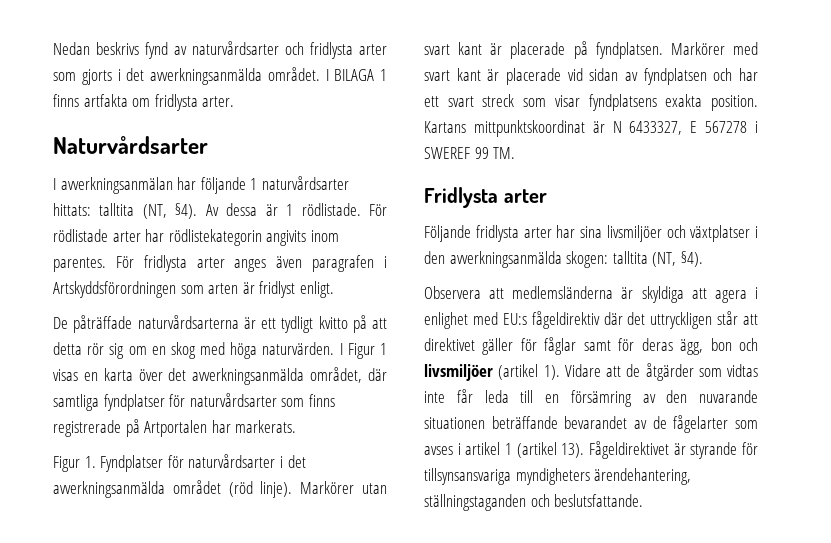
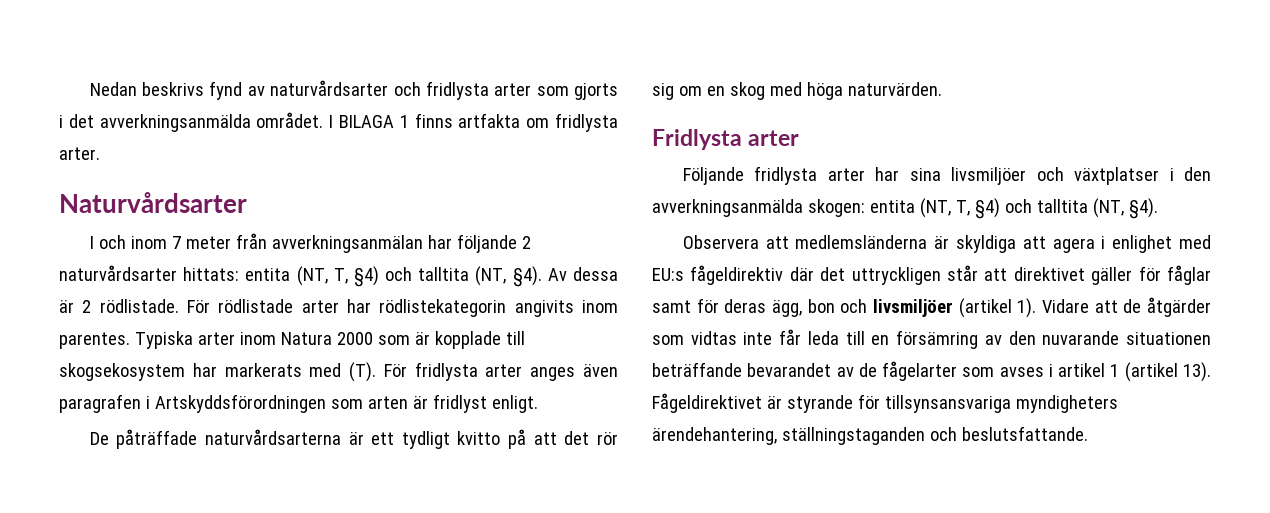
- I avverkningsanmälan har följande 1 naturvårdsarter hittats: talltita (NT, §4).
+ I och inom 7 meter från avverkningsanmälan har följande 2 naturvårdsarter hittats: entita (NT, T, §4) och talltita (NT, §4).
- Av dessa är 1 rödlistade.
+ Av dessa är 2 rödlistade.
- För fridlysta arter anges även paragrafen i Artskyddsförordningen som arten är fridlyst enligt.
+ Typiska arter inom Natura 2000 som är kopplade till skogsekosystem har markerats med (T). För fridlysta arter anges även paragrafen i Artskyddsförordningen som arten är fridlyst enligt.
- De påträffade naturvårdsarterna är ett tydligt kvitto på att detta rör sig om en skog med höga naturvärden. I Figur 1 visas en karta över det avverkningsanmälda området, där samtliga fyndplatser för naturvårdsarter som finns registrerade på Artportalen har markerats.
- Figur 1. Fyndplatser för naturvårdsarter i det avverkningsanmälda området (röd linje). Markörer utan svart kant är placerade på fyndplatsen. Markörer med svart kant är placerade vid sidan av fyndplatsen och har ett svart streck som visar fyndplatsens exakta position. Kartans mittpunktskoordinat är N 6433327, E 567278 i SWEREF 99 TM.
+ De påträffade naturvårdsarterna är ett tydligt kvitto på att det rör sig om en skog med höga naturvärden.
- Följande fridlysta arter har sina livsmiljöer och växtplatser i den avverkningsanmälda skogen: talltita (NT, §4).
+ Följande fridlysta arter har sina livsmiljöer och växtplatser i den avverkningsanmälda skogen: entita (NT, T, §4) och talltita (NT, §4).

